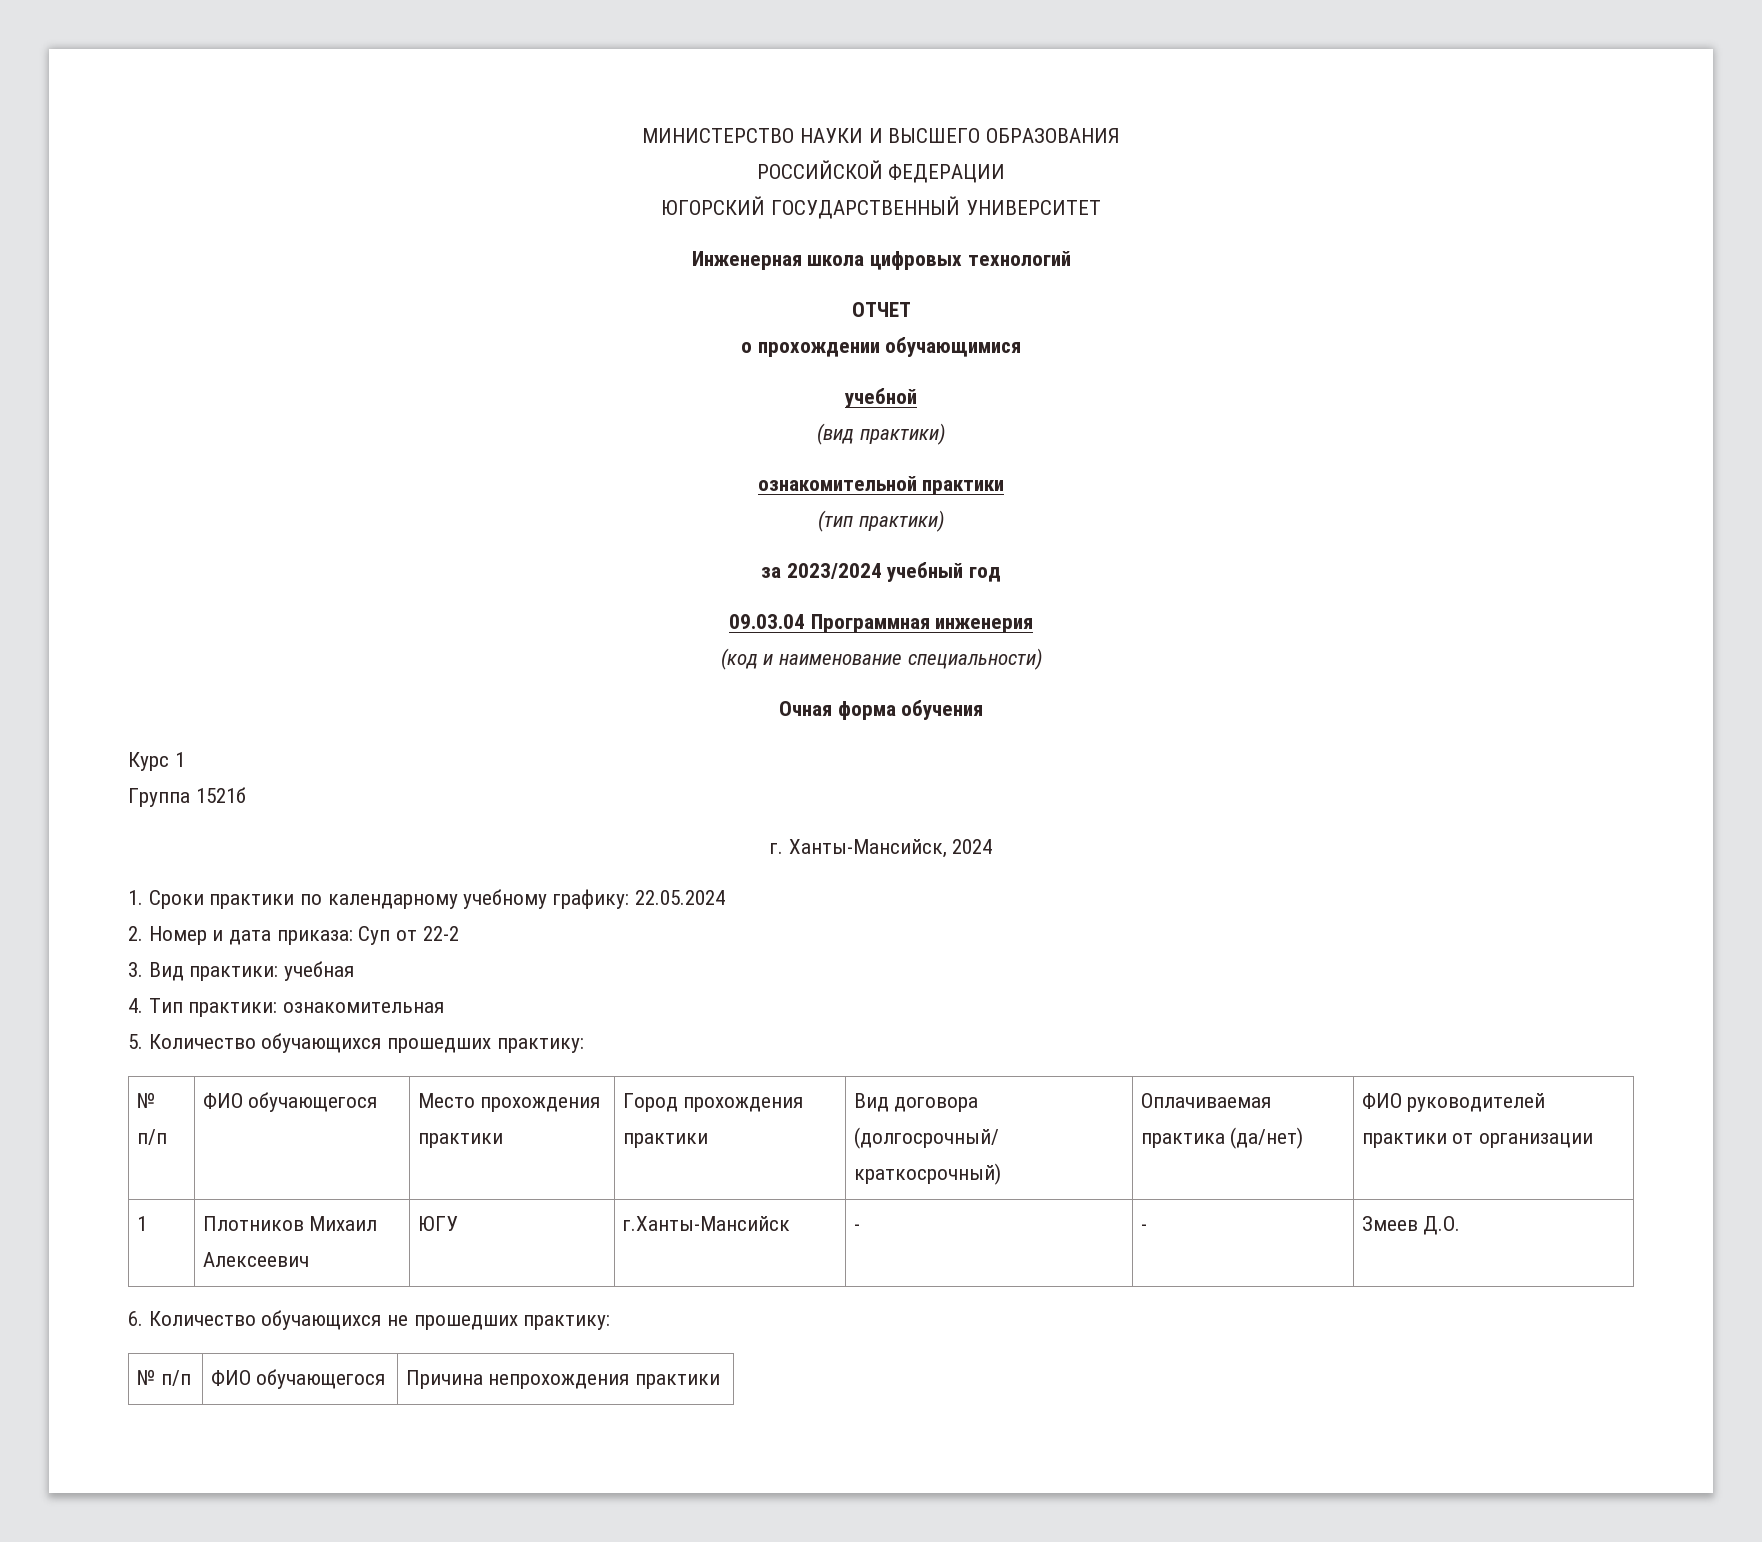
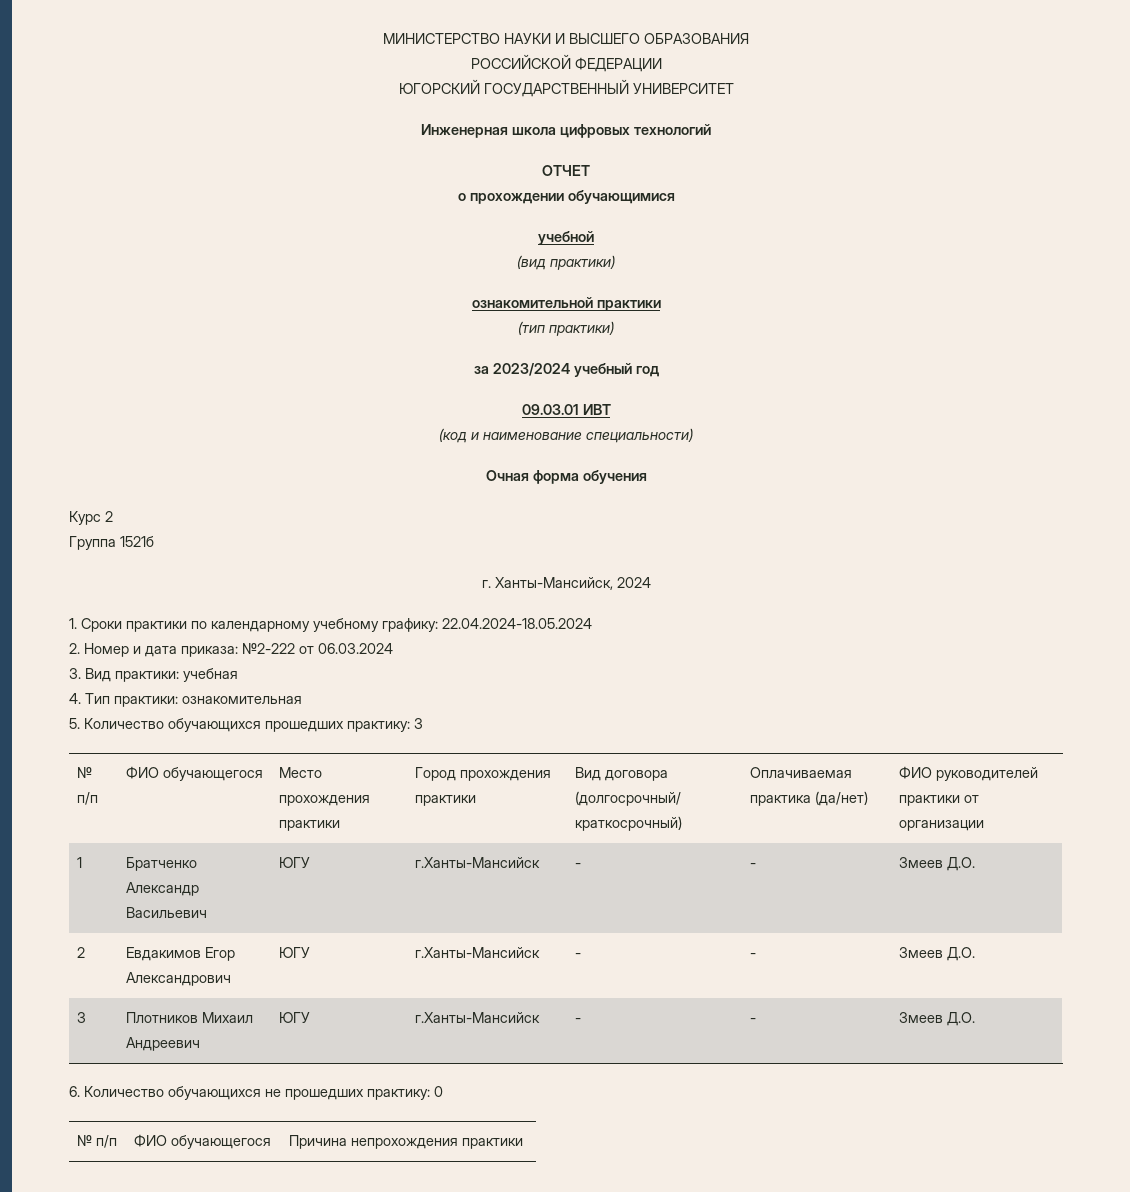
- 09.03.04 Программная инженерия
+ 09.03.01 ИВТ
- Курс 1
+ Курс 2
- 1. Сроки практики по календарному учебному графику: 22.05.2024
+ 1. Сроки практики по календарному учебному графику: 22.04.2024-18.05.2024
- 2. Номер и дата приказа: Суп от 22-2
+ 2. Номер и дата приказа: №2-222 от 06.03.2024
- 5. Количество обучающихся прошедших практику:
+ 5. Количество обучающихся прошедших практику: 3
- 1 | Плотников Михаил Алексеевич | ЮГУ | г.Ханты-Мансийск | - | - | Змеев Д.О.
+ 1 | Братченко Александр Васильевич | ЮГУ | г.Ханты-Мансийск | - | - | Змеев Д.О.
+ 2 | Евдакимов Егор Александрович | ЮГУ | г.Ханты-Мансийск | - | - | Змеев Д.О.
+ 3 | Плотников Михаил Андреевич | ЮГУ | г.Ханты-Мансийск | - | - | Змеев Д.О.
- 6. Количество обучающихся не прошедших практику:
+ 6. Количество обучающихся не прошедших практику: 0

